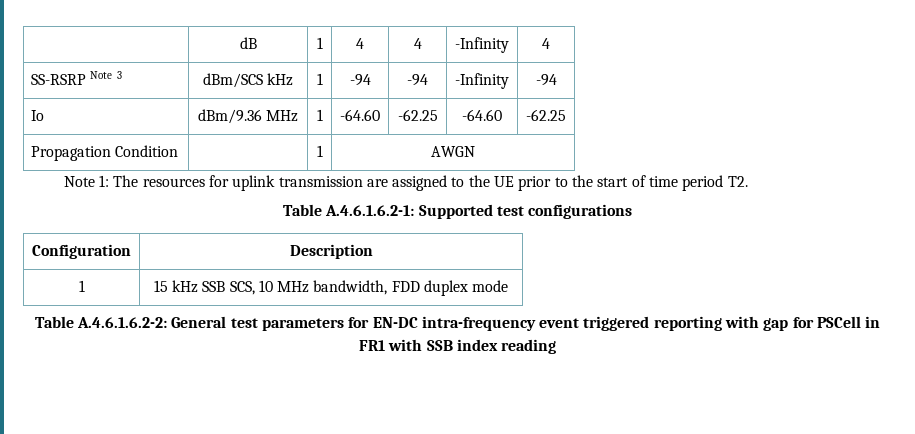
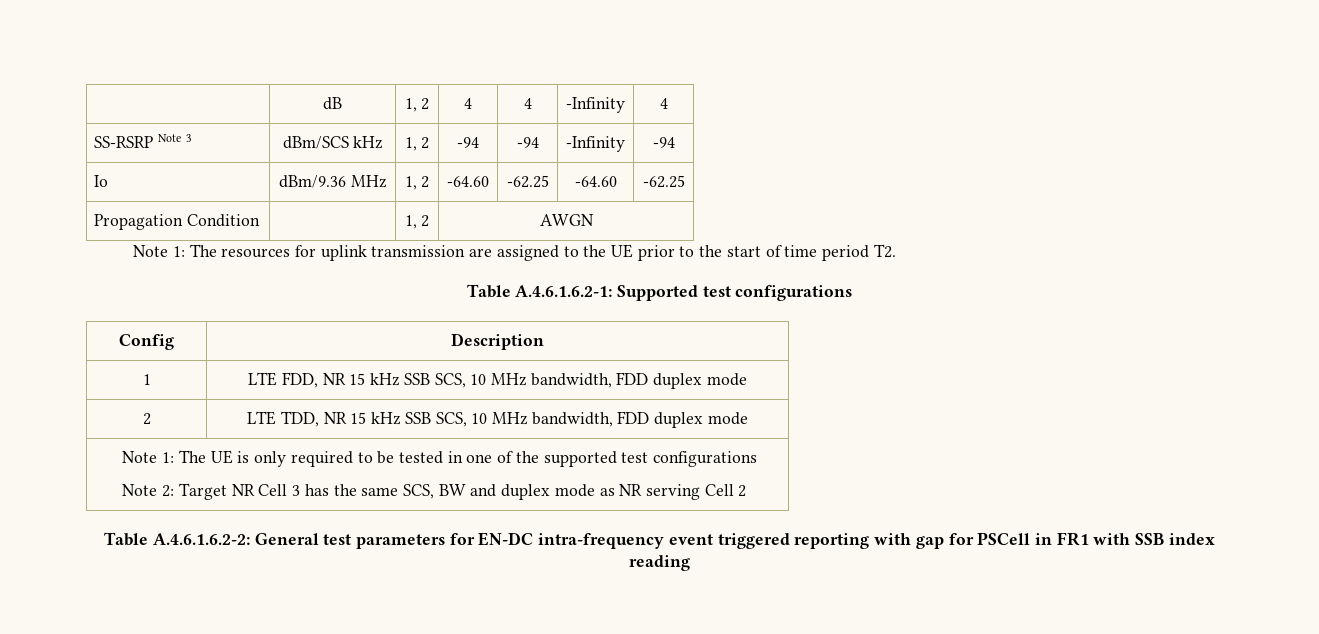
- | dB | 1 | 4 | 4 | -Infinity | 4
+ | dB | 1, 2 | 4 | 4 | -Infinity | 4
- SS-RSRP Note 3 | dBm/SCS kHz | 1 | -94 | -94 | -Infinity | -94
+ SS-RSRP Note 3 | dBm/SCS kHz | 1, 2 | -94 | -94 | -Infinity | -94
- Io | dBm/9.36 MHz | 1 | -64.60 | -62.25 | -64.60 | -62.25
+ Io | dBm/9.36 MHz | 1, 2 | -64.60 | -62.25 | -64.60 | -62.25
- Propagation Condition | | 1 | AWGN
+ Propagation Condition | | 1, 2 | AWGN
- Configuration | Description
+ Config | Description
- 1 | 15 kHz SSB SCS, 10 MHz bandwidth, FDD duplex mode
+ 1 | LTE FDD, NR 15 kHz SSB SCS, 10 MHz bandwidth, FDD duplex mode
+ 2 | LTE TDD, NR 15 kHz SSB SCS, 10 MHz bandwidth, FDD duplex mode
+ Note 1: The UE is only required to be tested in one of the supported test configurations
+ Note 2: Target NR Cell 3 has the same SCS, BW and duplex mode as NR serving Cell 2

